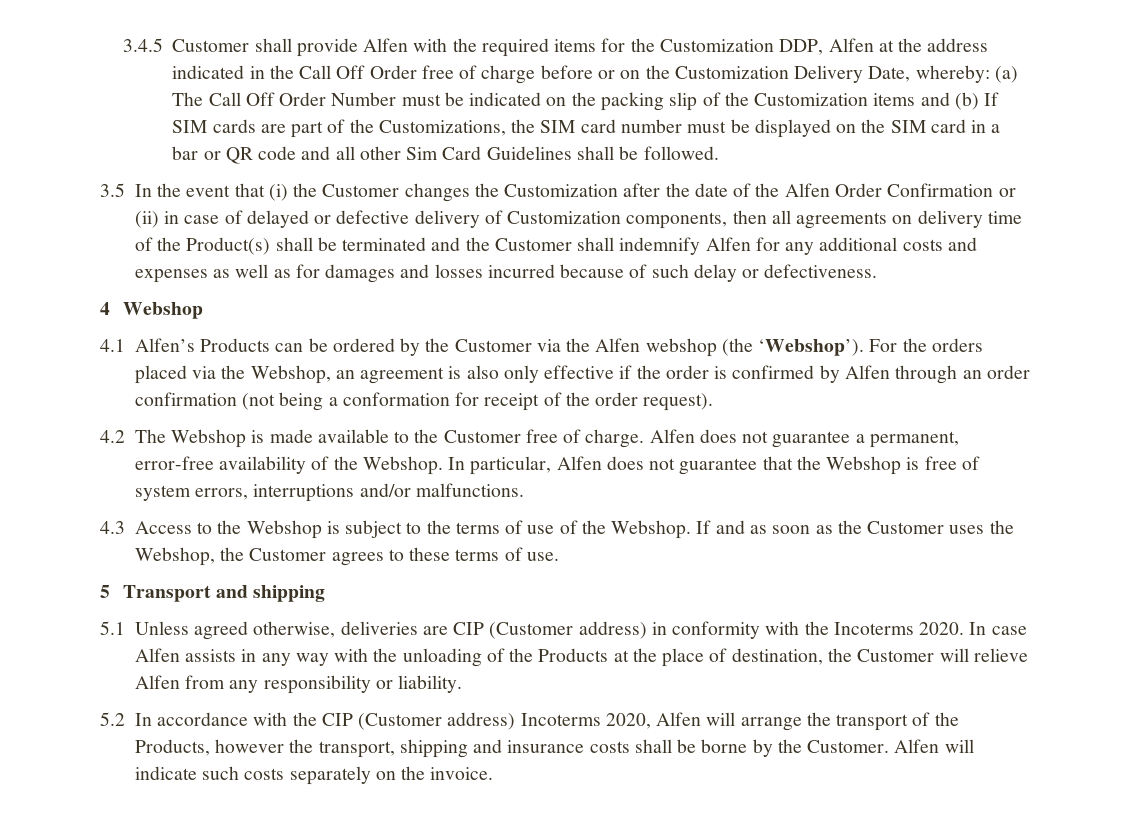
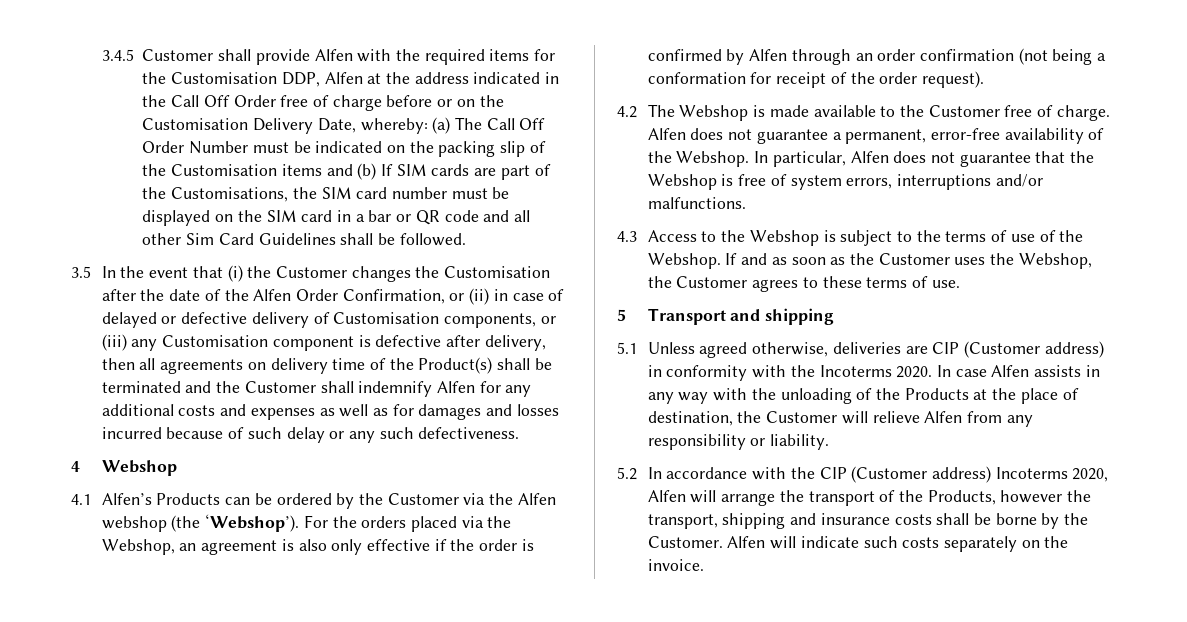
- 3.4.5 Customer shall provide Alfen with the required items for the Customization DDP, Alfen at the address indicated in the Call Off Order free of charge before or on the Customization Delivery Date, whereby:
+ 3.4.5 Customer shall provide Alfen with the required items for the Customisation DDP, Alfen at the address indicated in the Call Off Order free of charge before or on the Customisation Delivery Date, whereby:
- (a) The Call Off Order Number must be indicated on the packing slip of the Customization items and (b) If SIM cards are part of the Customizations, the SIM card number must be displayed on the SIM card in a bar or QR code and all other Sim Card Guidelines shall be followed.
+ (a) The Call Off Order Number must be indicated on the packing slip of the Customisation items and (b) If SIM cards are part of the Customisations, the SIM card number must be displayed on the SIM card in a bar or QR code and all other Sim Card Guidelines shall be followed.
- 3.5 In the event that (i) the Customer changes the Customization after the date of the Alfen Order Confirmation or (ii) in case of delayed or defective delivery of Customization components, then all agreements on delivery time of the Product(s) shall be terminated and the Customer shall indemnify Alfen for any additional costs and expenses as well as for damages and losses incurred because of such delay or defectiveness.
+ 3.5 In the event that (i) the Customer changes the Customisation after the date of the Alfen Order Confirmation, or (ii) in case of delayed or defective delivery of Customisation components, or (iii) any Customisation component is defective after delivery, then all agreements on delivery time of the Product(s) shall be terminated and the Customer shall indemnify Alfen for any additional costs and expenses as well as for damages and losses incurred because of such delay or any such defectiveness.

